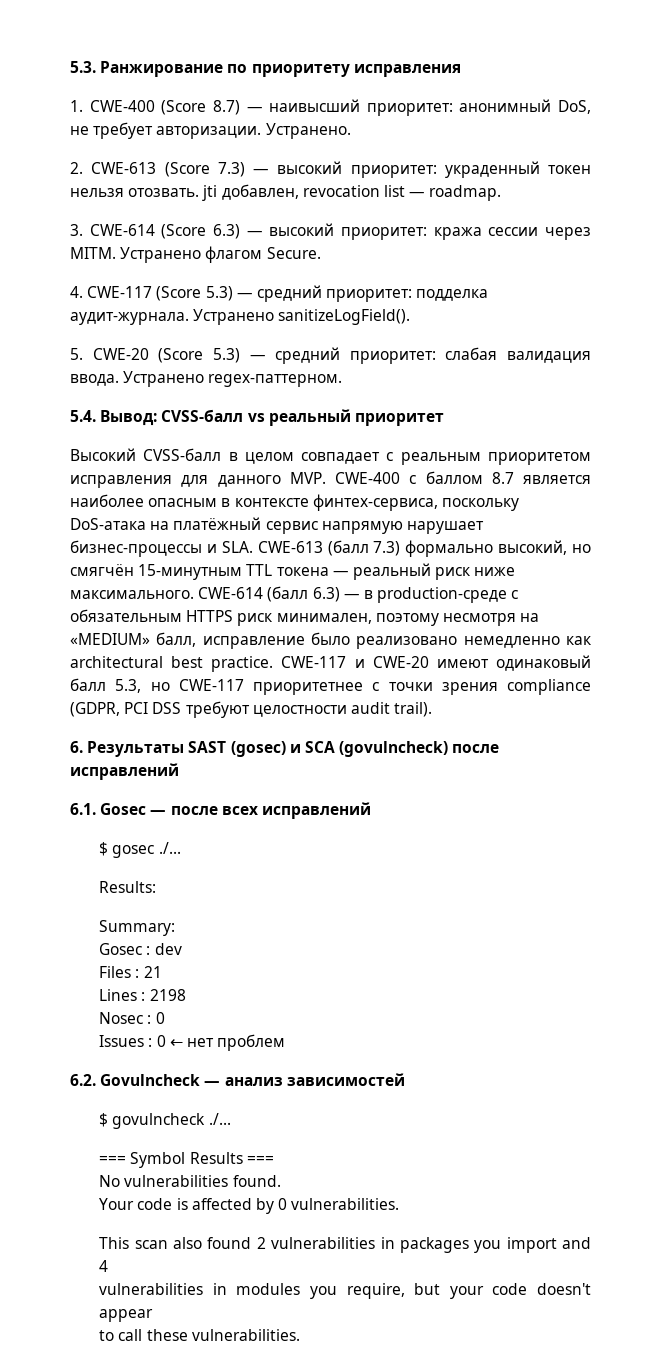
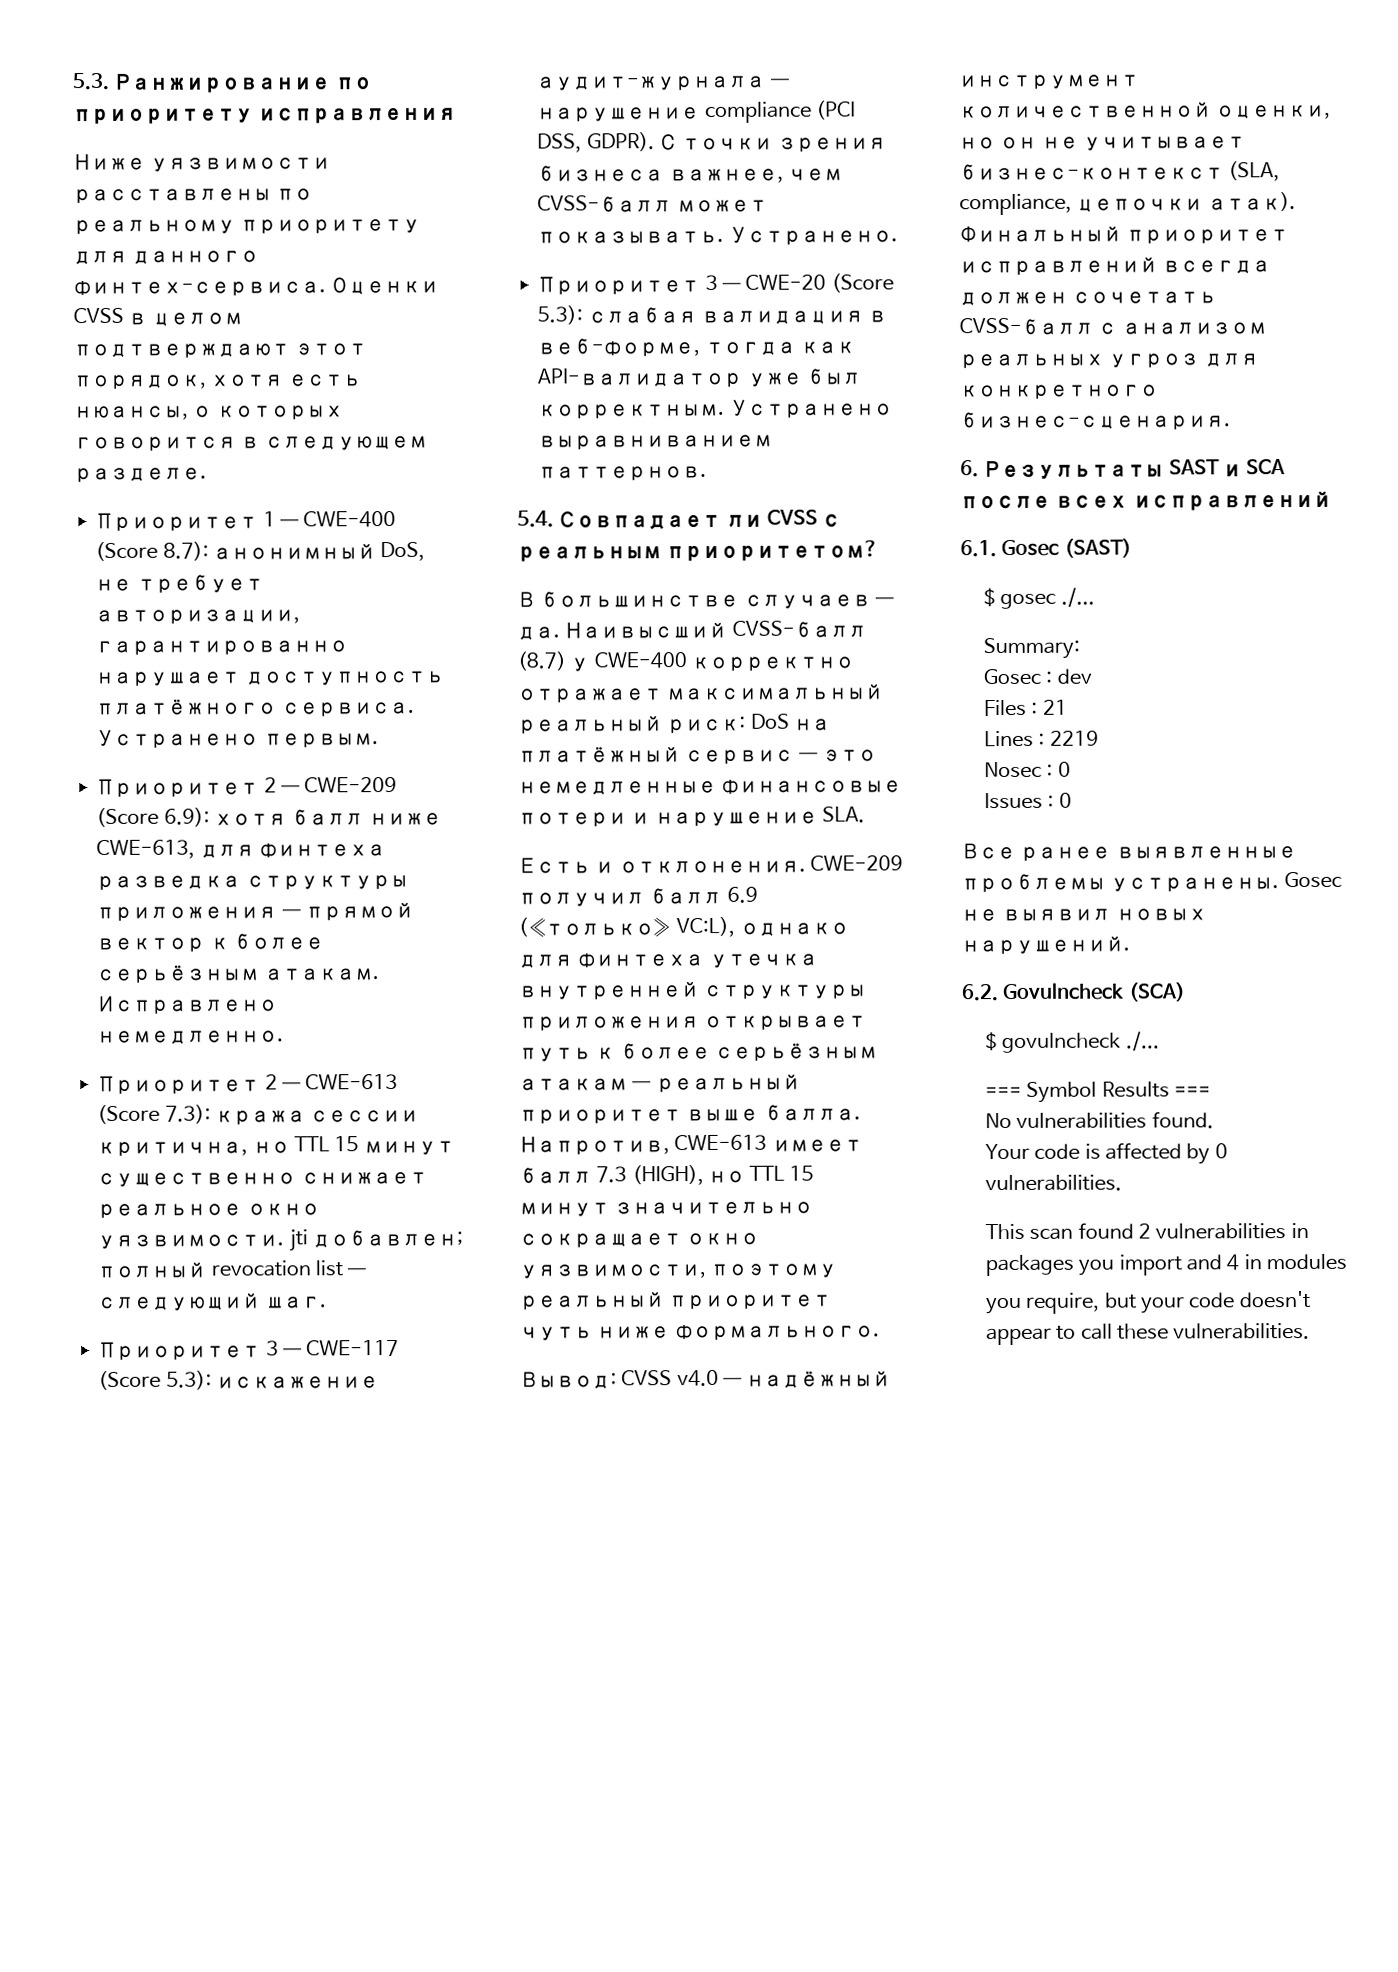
- 1. CWE-400 (Score 8.7) — наивысший приоритет: анонимный DoS, не требует авторизации. Устранено.
- 2. CWE-613 (Score 7.3) — высокий приоритет: украденный токен нельзя отозвать. jti добавлен, revocation list — roadmap.
- 3. CWE-614 (Score 6.3) — высокий приоритет: кража сессии через MITM. Устранено флагом Secure.
- 4. CWE-117 (Score 5.3) — средний приоритет: подделка аудит-журнала. Устранено sanitizeLogField().
- 5. CWE-20 (Score 5.3) — средний приоритет: слабая валидация ввода. Устранено regex-паттерном.
- 5.4. Вывод: CVSS-балл vs реальный приоритет
- Высокий CVSS-балл в целом совпадает с реальным приоритетом исправления для данного MVP. CWE-400 с баллом 8.7 является наиболее опасным в контексте финтех-сервиса, поскольку DoS-атака на платёжный сервис напрямую нарушает бизнес-процессы и SLA. CWE-613 (балл 7.3) формально высокий, но смягчён 15-минутным TTL токена — реальный риск ниже максимального. CWE-614 (балл 6.3) — в production-среде с обязательным HTTPS риск минимален, поэтому несмотря на «MEDIUM» балл, исправление было реализовано немедленно как architectural best practice. CWE-117 и CWE-20 имеют одинаковый балл 5.3, но CWE-117 приоритетнее с точки зрения compliance (GDPR, PCI DSS требуют целостности audit trail).
+ Ниже уязвимости расставлены по реальному приоритету для данного финтех-сервиса. Оценки CVSS в целом подтверждают этот порядок, хотя есть нюансы, о которых говорится в следующем разделе.
+ Приоритет 1 — CWE-400 (Score 8.7): анонимный DoS, не требует авторизации, гарантированно нарушает доступность платёжного сервиса. Устранено первым.
+ Приоритет 2 — CWE-209 (Score 6.9): хотя балл ниже CWE-613, для финтеха разведка структуры приложения — прямой вектор к более серьёзным атакам. Исправлено немедленно.
+ Приоритет 2 — CWE-613 (Score 7.3): кража сессии критична, но TTL 15 минут существенно снижает реальное окно уязвимости. jti добавлен; полный revocation list — следующий шаг.
+ Приоритет 3 — CWE-117 (Score 5.3): искажение аудит-журнала — нарушение compliance (PCI DSS, GDPR). С точки зрения бизнеса важнее, чем CVSS-балл может показывать. Устранено.
+ Приоритет 3 — CWE-20 (Score 5.3): слабая валидация в веб-форме, тогда как API-валидатор уже был корректным. Устранено выравниванием паттернов.
+ 5.4. Совпадает ли CVSS с реальным приоритетом?
+ В большинстве случаев — да. Наивысший CVSS-балл (8.7) у CWE-400 корректно отражает максимальный реальный риск: DoS на платёжный сервис — это немедленные финансовые потери и нарушение SLA.
+ Есть и отклонения. CWE-209 получил балл 6.9 («только» VC:L), однако для финтеха утечка внутренней структуры приложения открывает путь к более серьёзным атакам — реальный приоритет выше балла. Напротив, CWE-613 имеет балл 7.3 (HIGH), но TTL 15 минут значительно сокращает окно уязвимости, поэтому реальный приоритет чуть ниже формального.
+ Вывод: CVSS v4.0 — надёжный инструмент количественной оценки, но он не учитывает бизнес-контекст (SLA, compliance, цепочки атак). Финальный приоритет исправлений всегда должен сочетать CVSS-балл с анализом реальных угроз для конкретного бизнес-сценария.
- 6. Результаты SAST (gosec) и SCA (govulncheck) после исправлений
+ 6. Результаты SAST и SCA после всех исправлений
- 6.1. Gosec — после всех исправлений
+ 6.1. Gosec (SAST)
- Results:
- Lines : 2198
+ Lines : 2219
- Issues : 0 ← нет проблем
+ Issues : 0
+ Все ранее выявленные проблемы устранены. Gosec не выявил новых нарушений.
- 6.2. Govulncheck — анализ зависимостей
+ 6.2. Govulncheck (SCA)
- This scan also found 2 vulnerabilities in packages you import and 4
- vulnerabilities in modules you require, but your code doesn't appear
- to call these vulnerabilities.
+ This scan found 2 vulnerabilities in packages you import and 4 in modules
+ you require, but your code doesn't appear to call these vulnerabilities.

